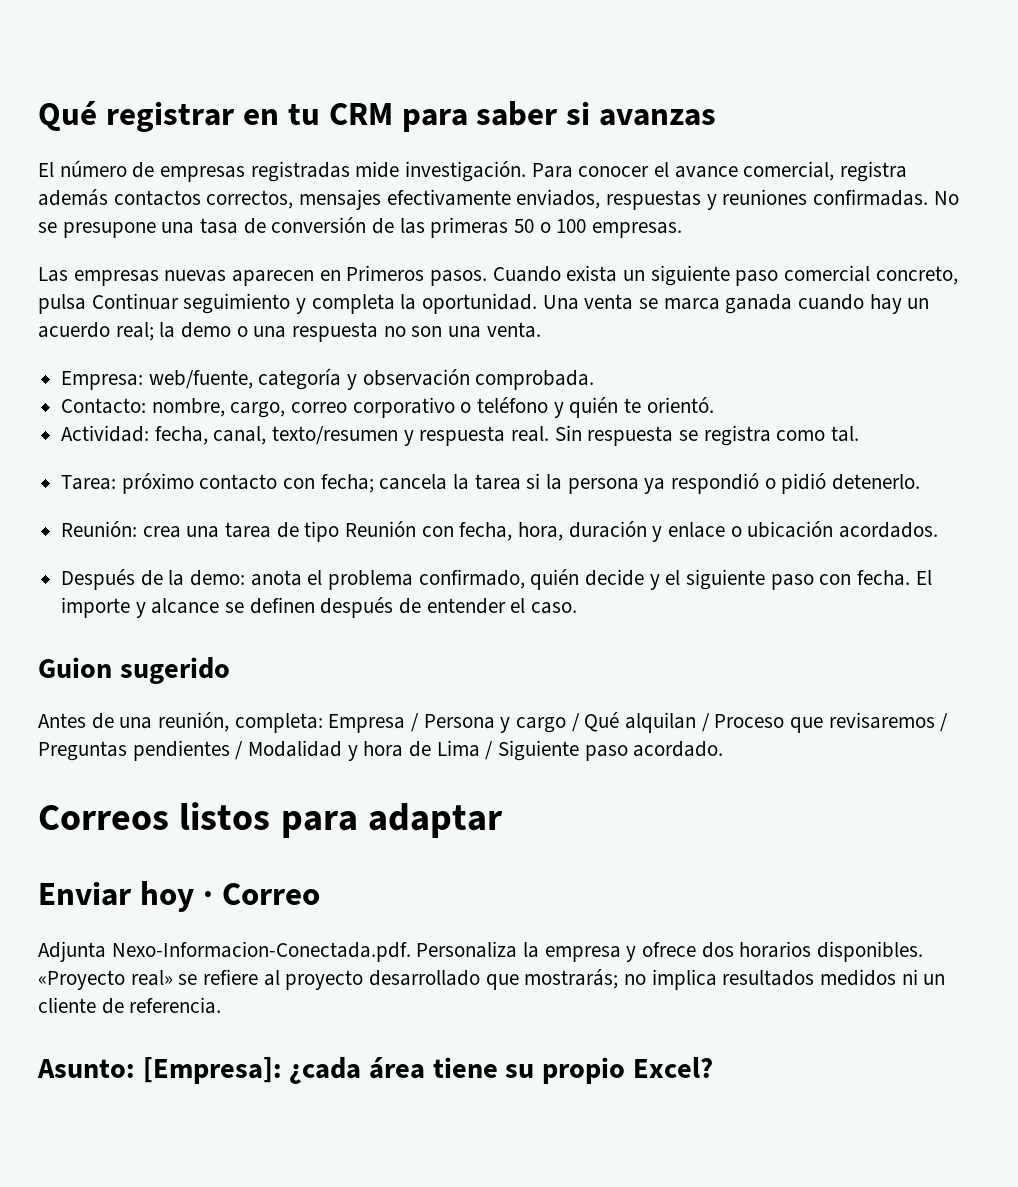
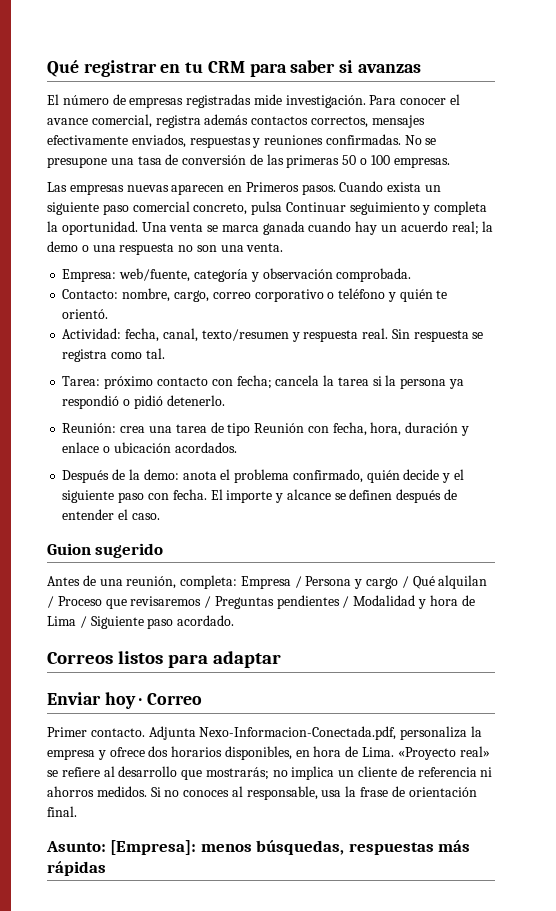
- Adjunta Nexo-Informacion-Conectada.pdf. Personaliza la empresa y ofrece dos horarios disponibles.
+ Primer contacto. Adjunta Nexo-Informacion-Conectada.pdf, personaliza la empresa y ofrece dos horarios disponibles, en hora de Lima.
- «Proyecto real» se refiere al proyecto desarrollado que mostrarás; no implica resultados medidos ni un cliente de referencia.
- Asunto: [Empresa]: ¿cada área tiene su propio Excel?
+ «Proyecto real» se refiere al desarrollo que mostrarás; no implica un cliente de referencia ni ahorros medidos. Si no conoces al responsable, usa la frase de orientación final.
+ Asunto: [Empresa]: menos búsquedas, respuestas más rápidas

